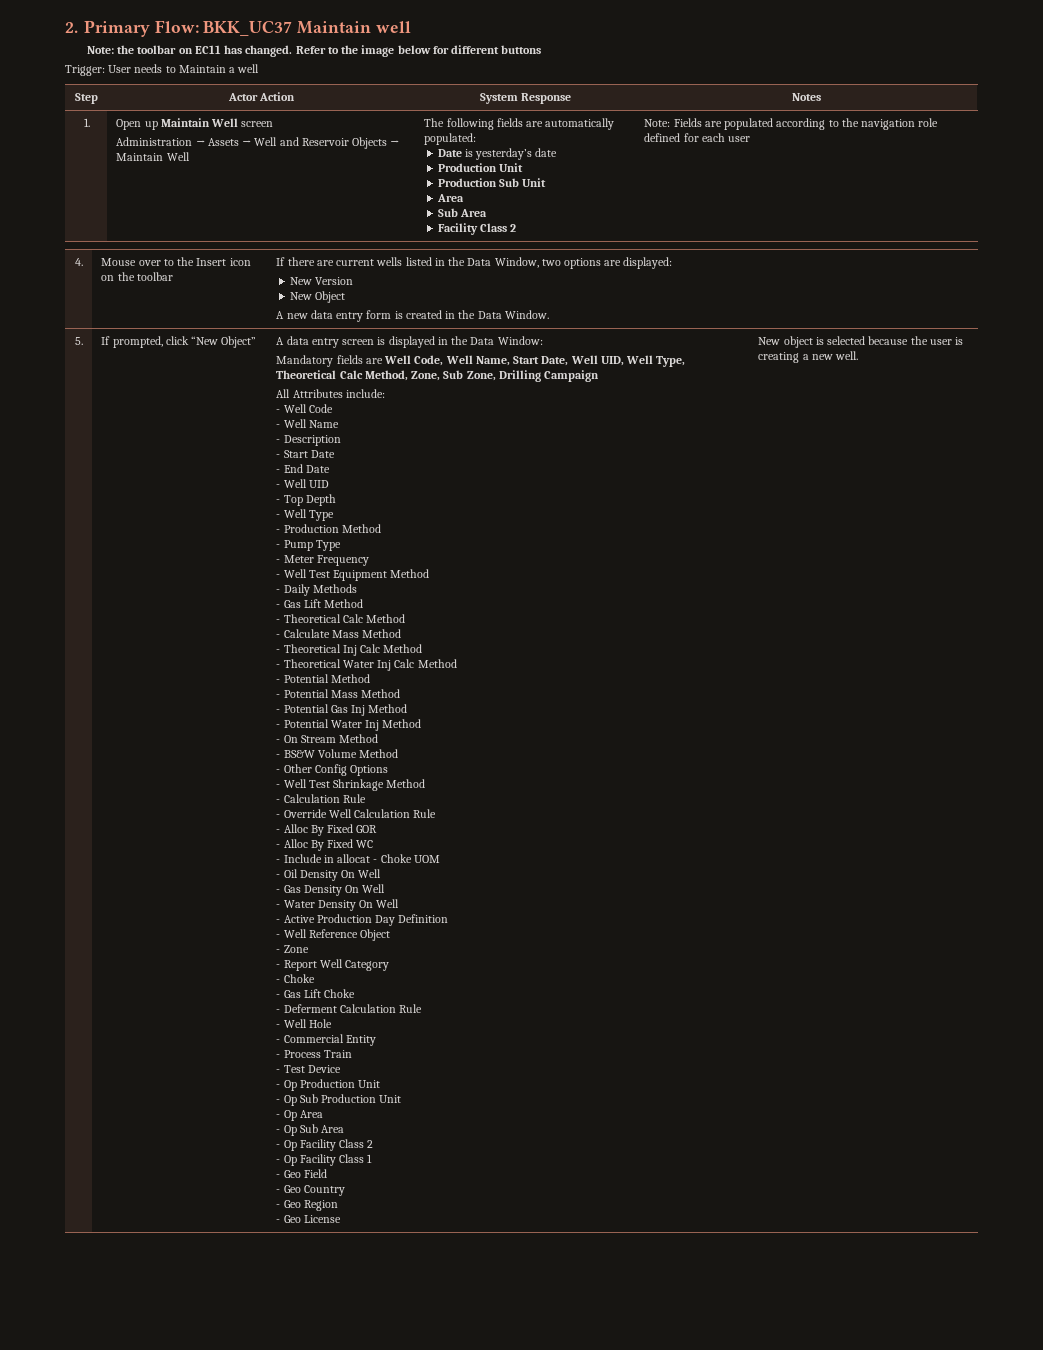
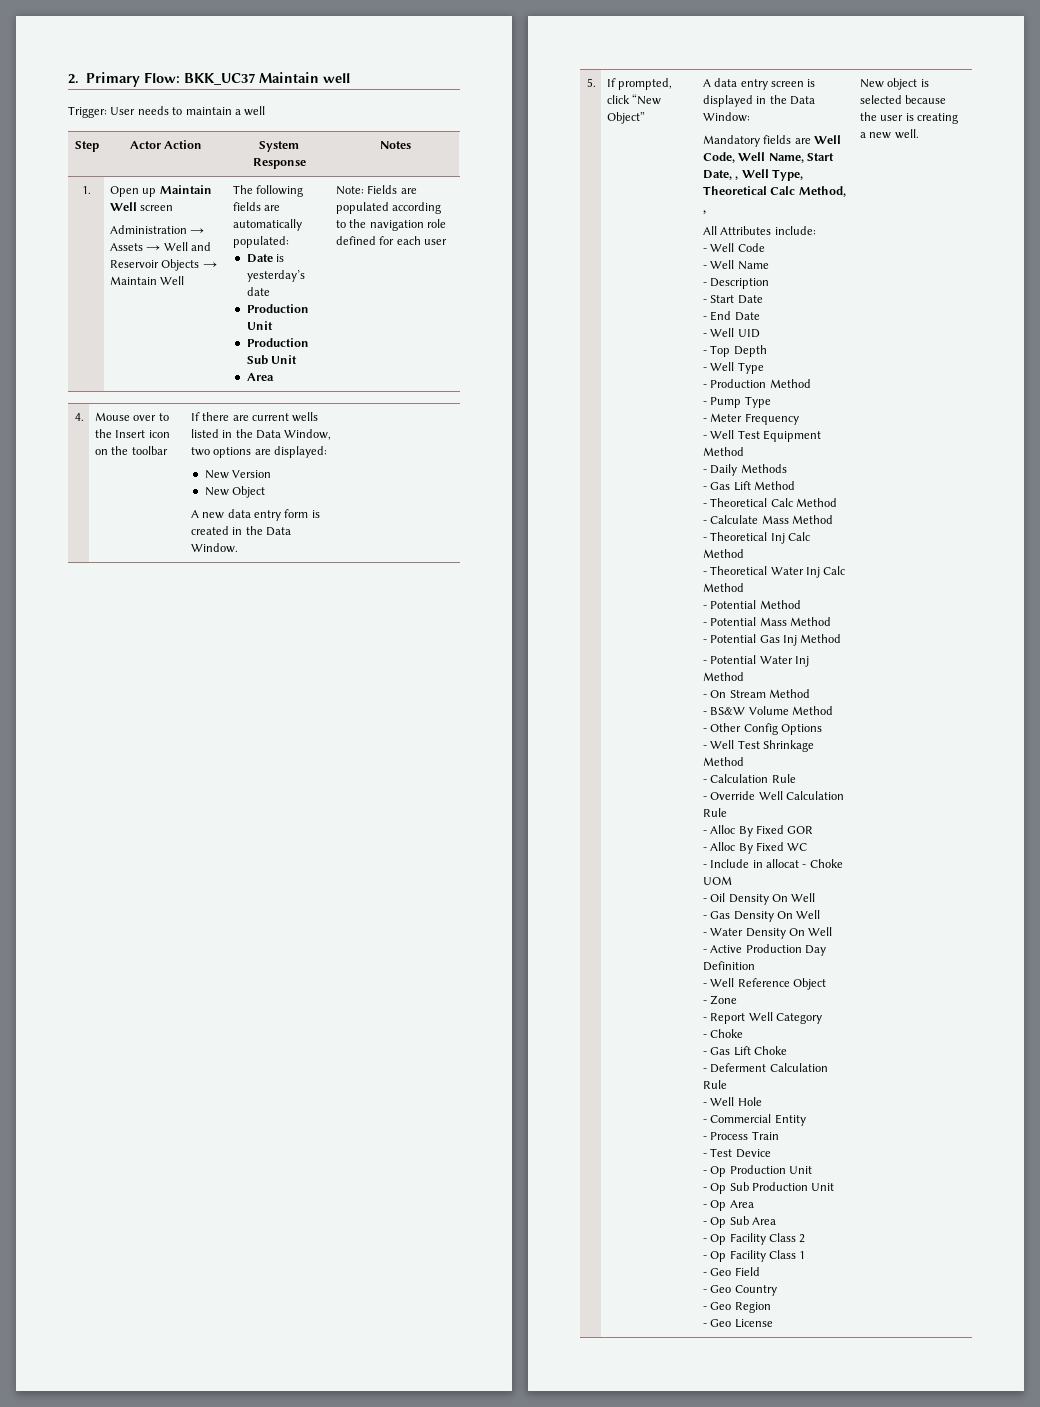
- Note: the toolbar on EC11 has changed. Refer to the image below for different buttons
- Trigger: User needs to Maintain a well
+ Trigger: User needs to maintain a well
  Production Sub Unit
  Area
- Sub Area
- Facility Class 2
- Mandatory fields are Well Code, Well Name, Start Date, Well UID, Well Type, Theoretical Calc Method, Zone, Sub Zone, Drilling Campaign
+ Mandatory fields are Well Code, Well Name, Start Date, , Well Type, Theoretical Calc Method, ,

